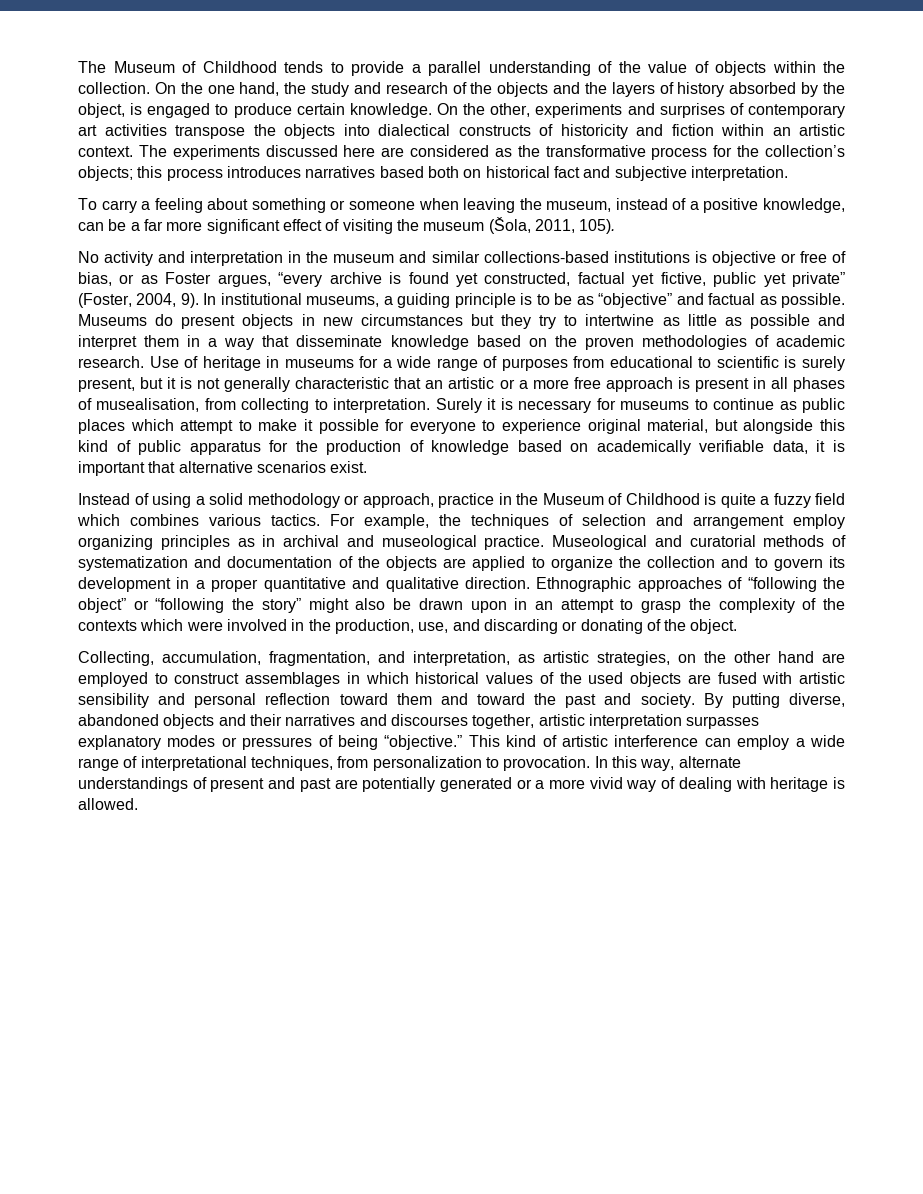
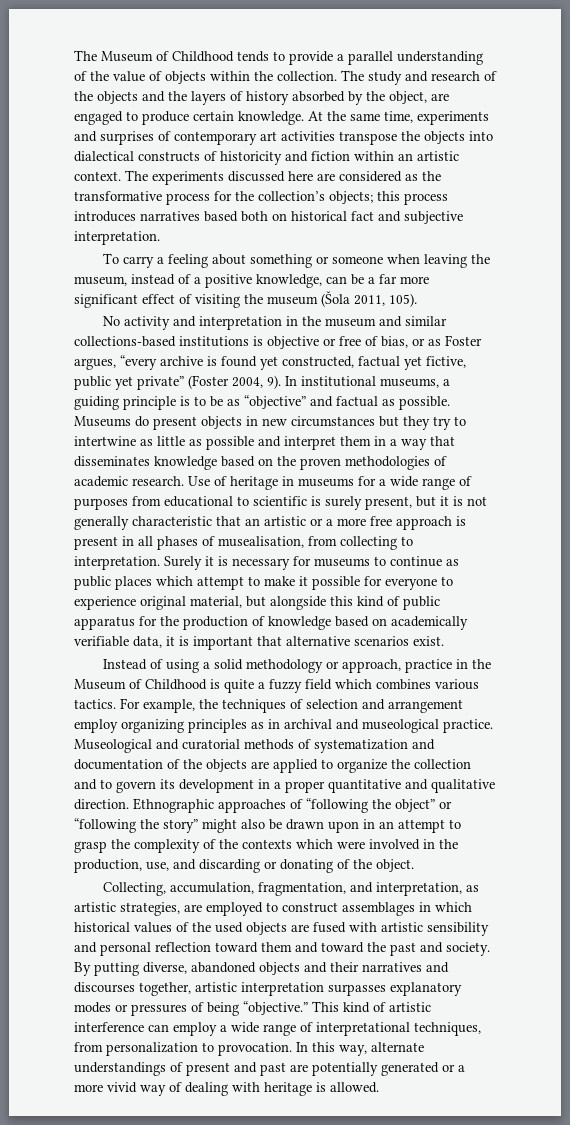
- On the one hand, the study and research of the objects and the layers of history absorbed by the object, is engaged to produce certain knowledge.
+ The study and research of the objects and the layers of history absorbed by the object, are engaged to produce certain knowledge.
- On the other, experiments and surprises of contemporary art activities transpose the objects into dialectical constructs of historicity and fiction within an artistic context.
+ At the same time, experiments and surprises of contemporary art activities transpose the objects into dialectical constructs of historicity and fiction within an artistic context.
- To carry a feeling about something or someone when leaving the museum, instead of a positive knowledge, can be a far more significant effect of visiting the museum (Šola, 2011, 105).
+ To carry a feeling about something or someone when leaving the museum, instead of a positive knowledge, can be a far more significant effect of visiting the museum (Šola 2011, 105).
- No activity and interpretation in the museum and similar collections-based institutions is objective or free of bias, or as Foster argues, “every archive is found yet constructed, factual yet fictive, public yet private” (Foster, 2004, 9).
+ No activity and interpretation in the museum and similar collections-based institutions is objective or free of bias, or as Foster argues, “every archive is found yet constructed, factual yet fictive, public yet private” (Foster 2004, 9).
- Museums do present objects in new circumstances but they try to intertwine as little as possible and interpret them in a way that disseminate knowledge based on the proven methodologies of academic research.
+ Museums do present objects in new circumstances but they try to intertwine as little as possible and interpret them in a way that disseminates knowledge based on the proven methodologies of academic research.
- Collecting, accumulation, fragmentation, and interpretation, as artistic strategies, on the other hand are employed to construct assemblages in which historical values of the used objects are fused with artistic sensibility and personal reflection toward them and toward the past and society.
+ Collecting, accumulation, fragmentation, and interpretation, as artistic strategies, are employed to construct assemblages in which historical values of the used objects are fused with artistic sensibility and personal reflection toward them and toward the past and society.

